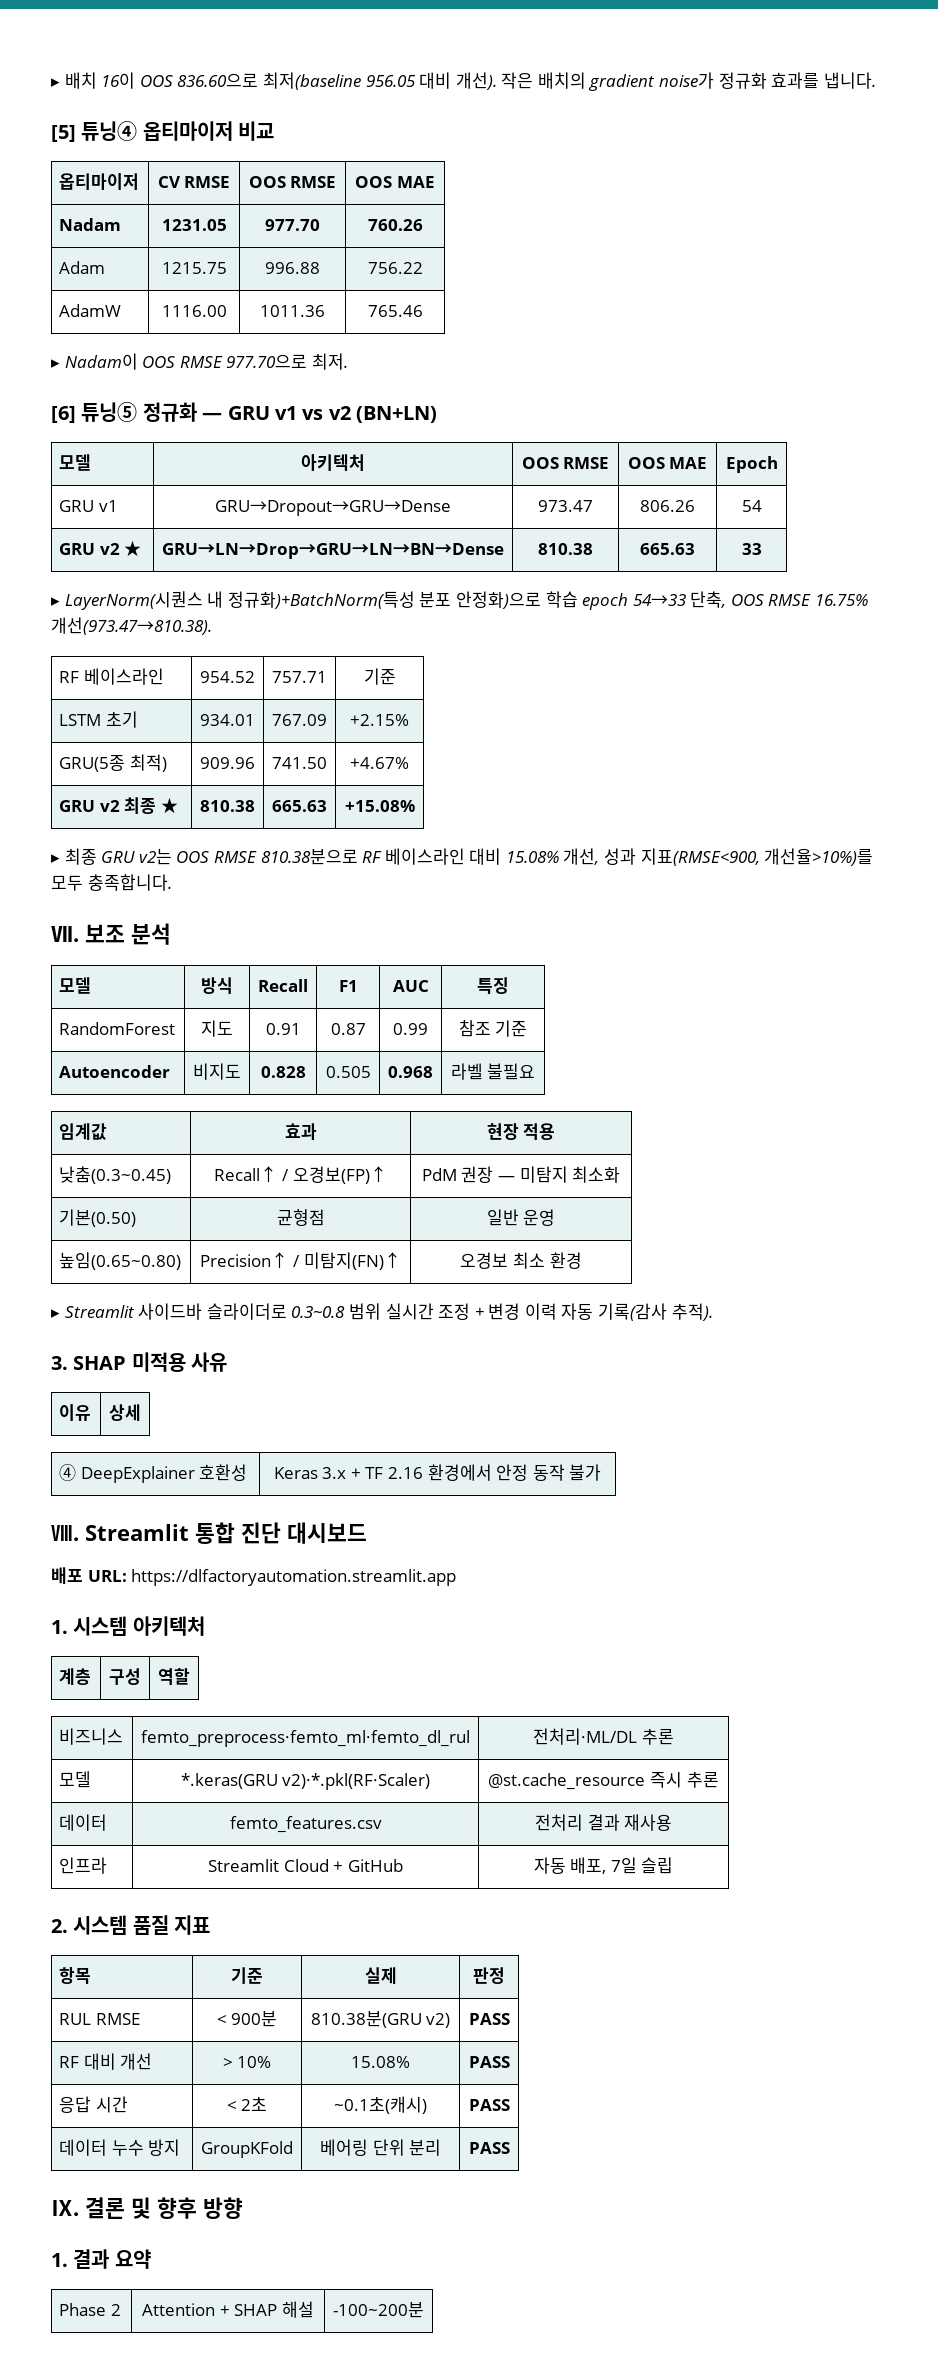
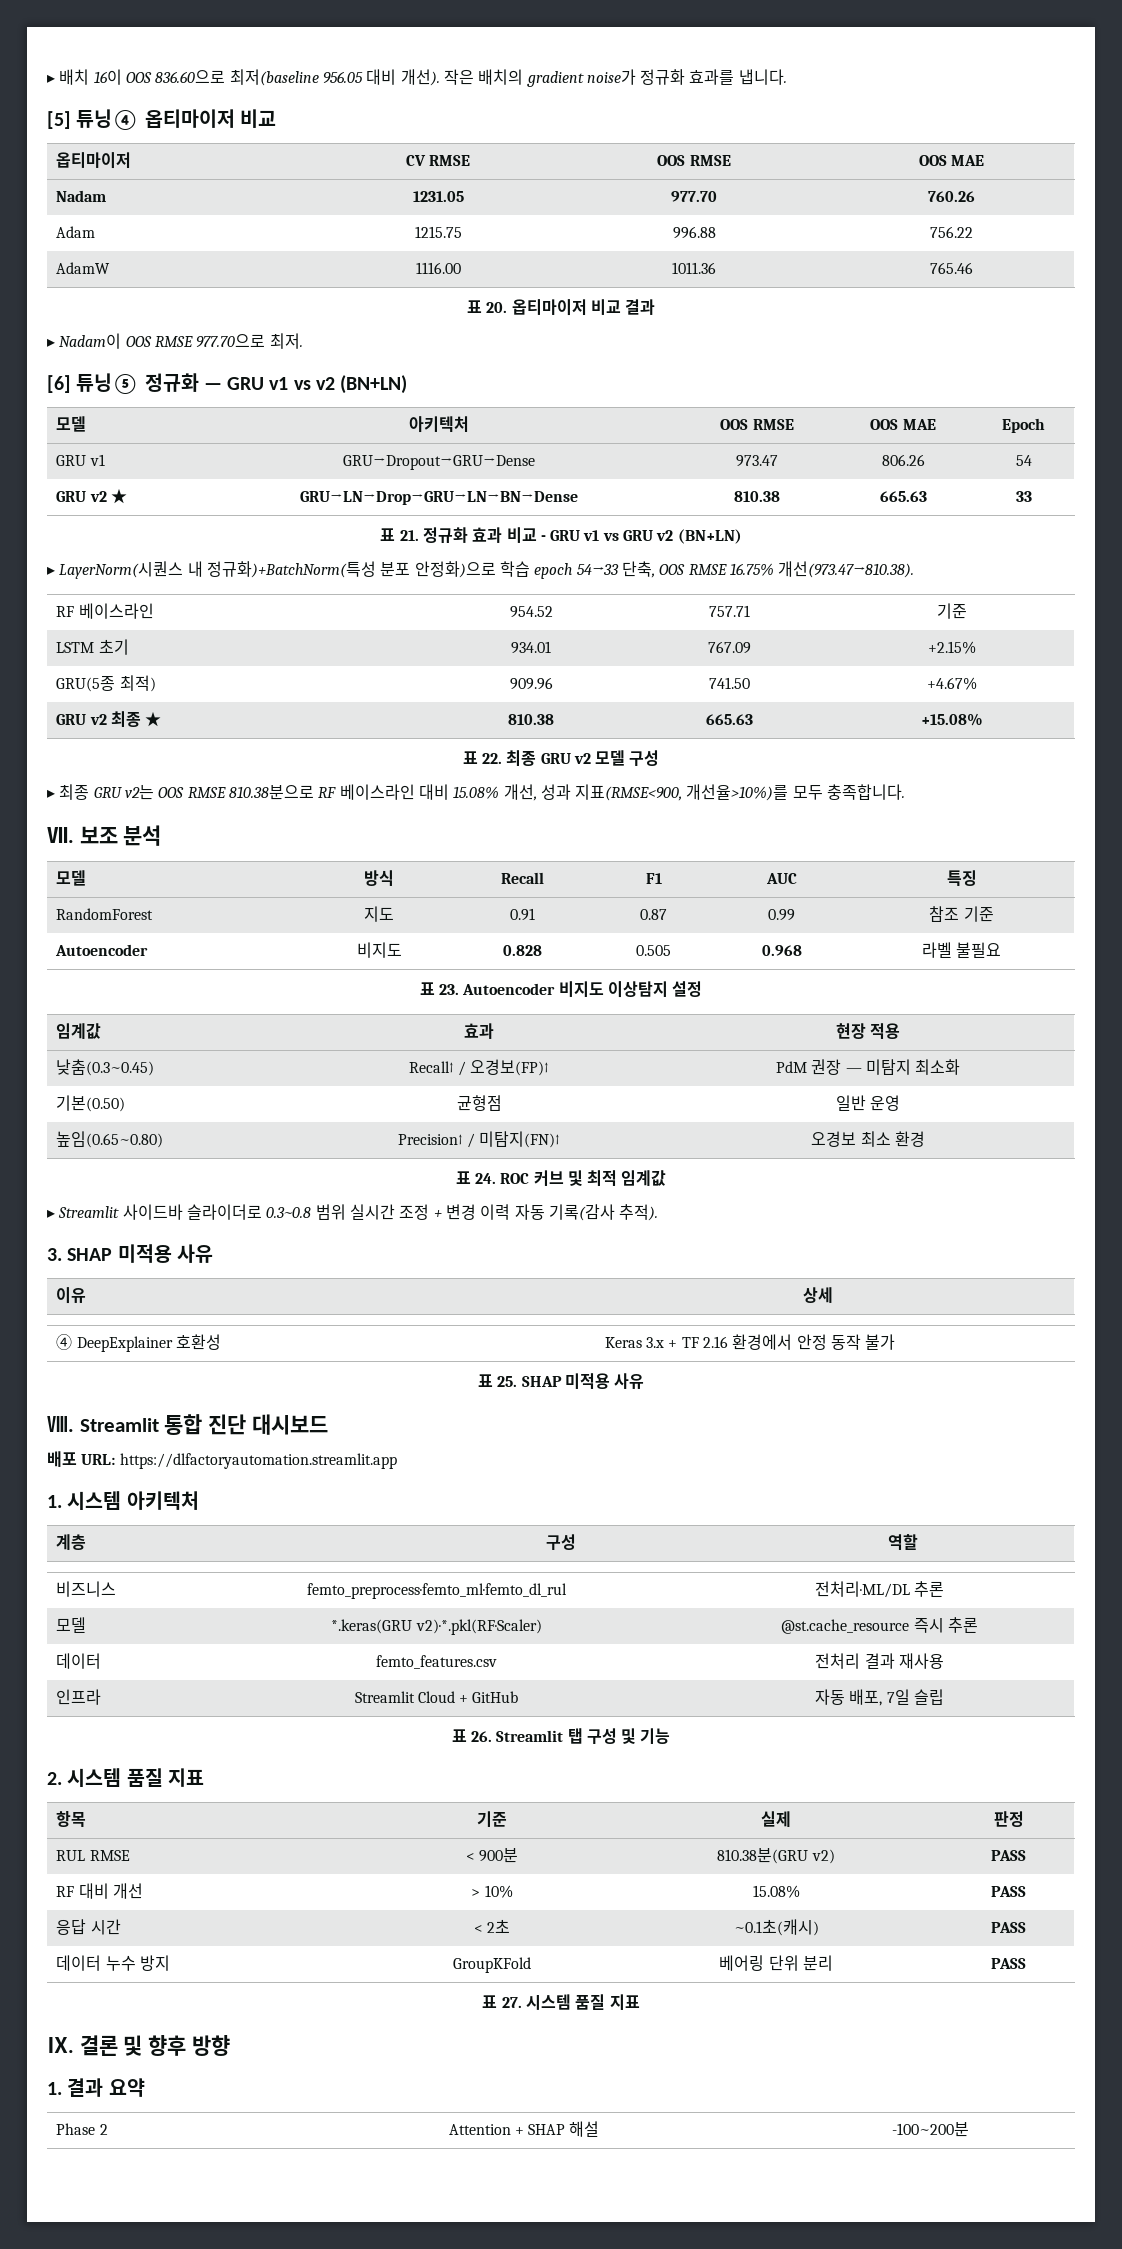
+ 표 20. 옵티마이저 비교 결과
+ 표 21. 정규화 효과 비교 - GRU v1 vs GRU v2 (BN+LN)
+ 표 22. 최종 GRU v2 모델 구성
+ 표 23. Autoencoder 비지도 이상탐지 설정
+ 표 24. ROC 커브 및 최적 임계값
+ 표 25. SHAP 미적용 사유
+ 표 26. Streamlit 탭 구성 및 기능
+ 표 27. 시스템 품질 지표

